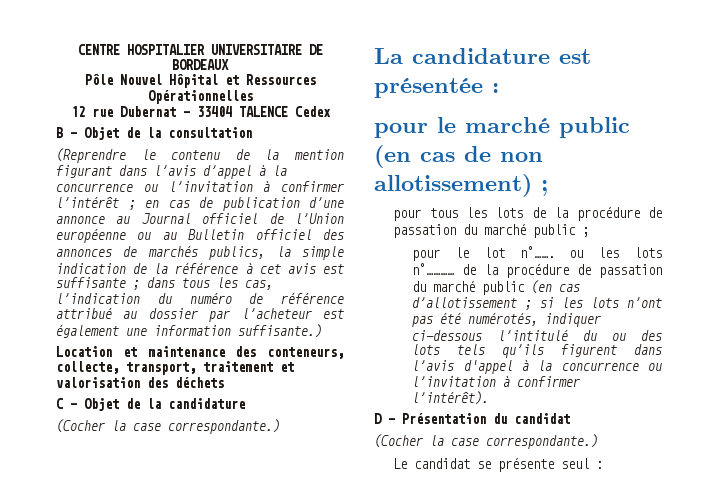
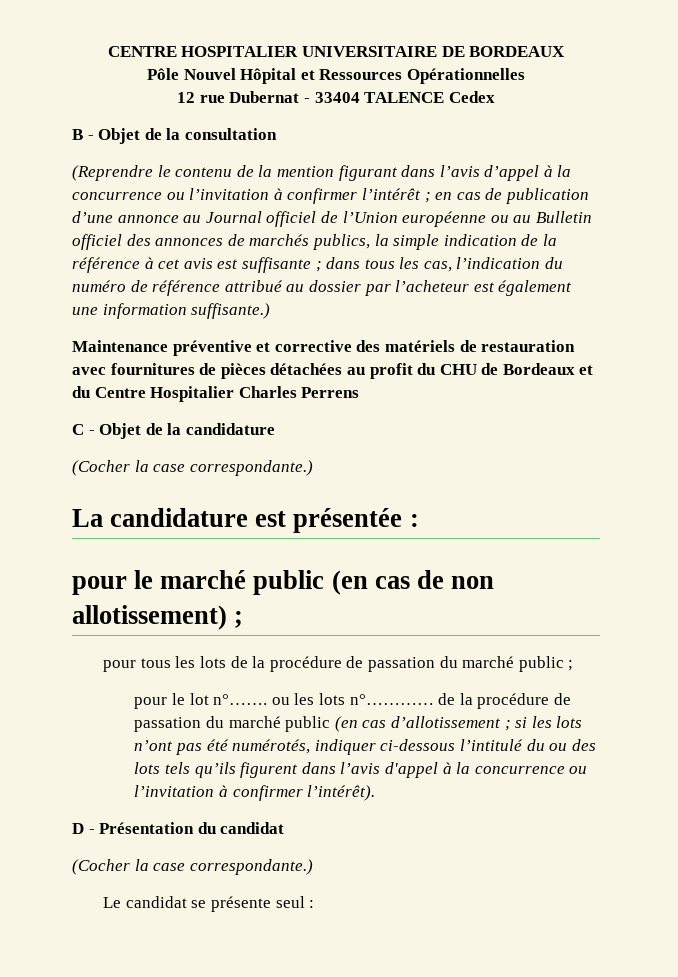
- Location et maintenance des conteneurs, collecte, transport, traitement et valorisation des déchets
+ Maintenance préventive et corrective des matériels de restauration avec fournitures de pièces détachées au profit du CHU de Bordeaux et du Centre Hospitalier Charles Perrens

